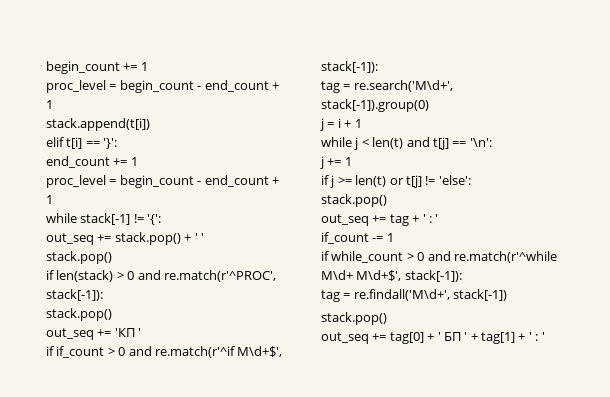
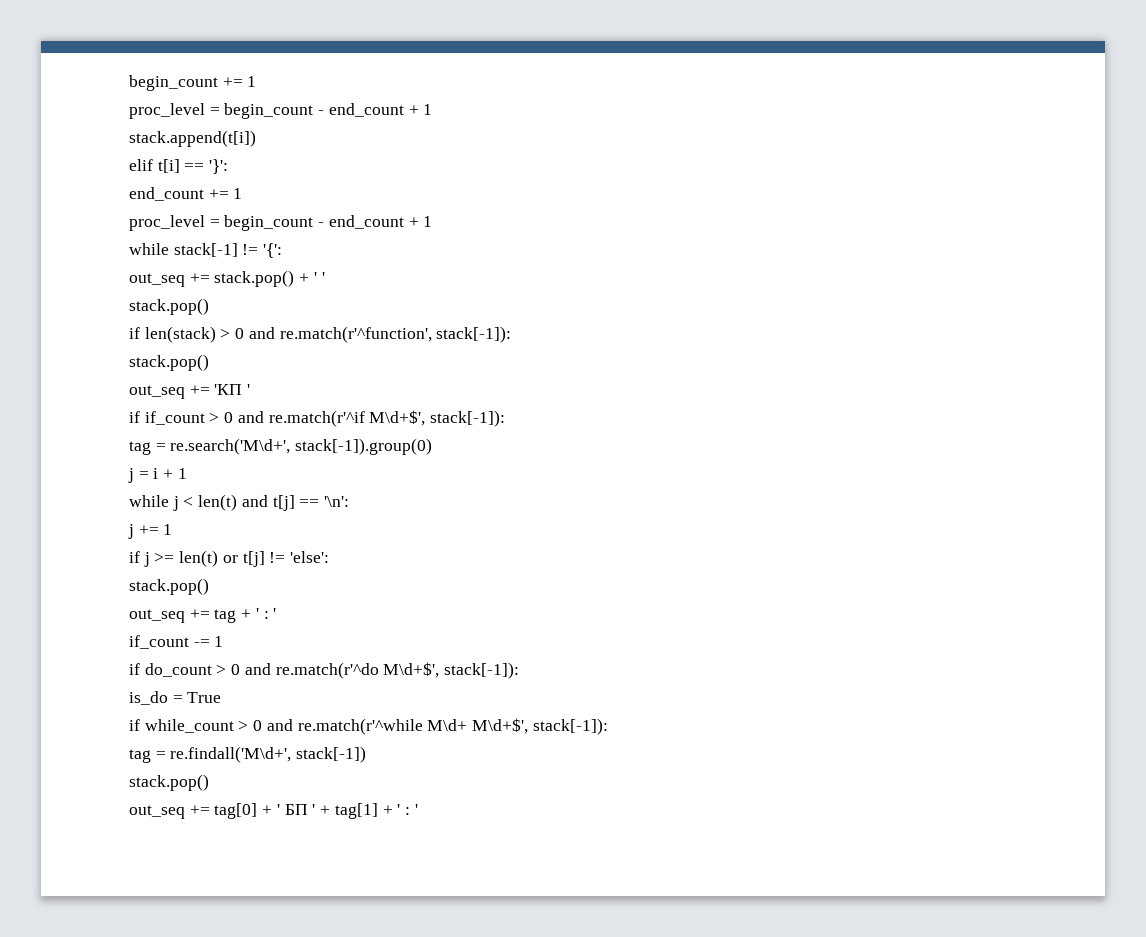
- if len(stack) > 0 and re.match(r'^PROC', stack[-1]):
+ if len(stack) > 0 and re.match(r'^function', stack[-1]):
+ if do_count > 0 and re.match(r'^do M\d+$', stack[-1]):
+ is_do = True

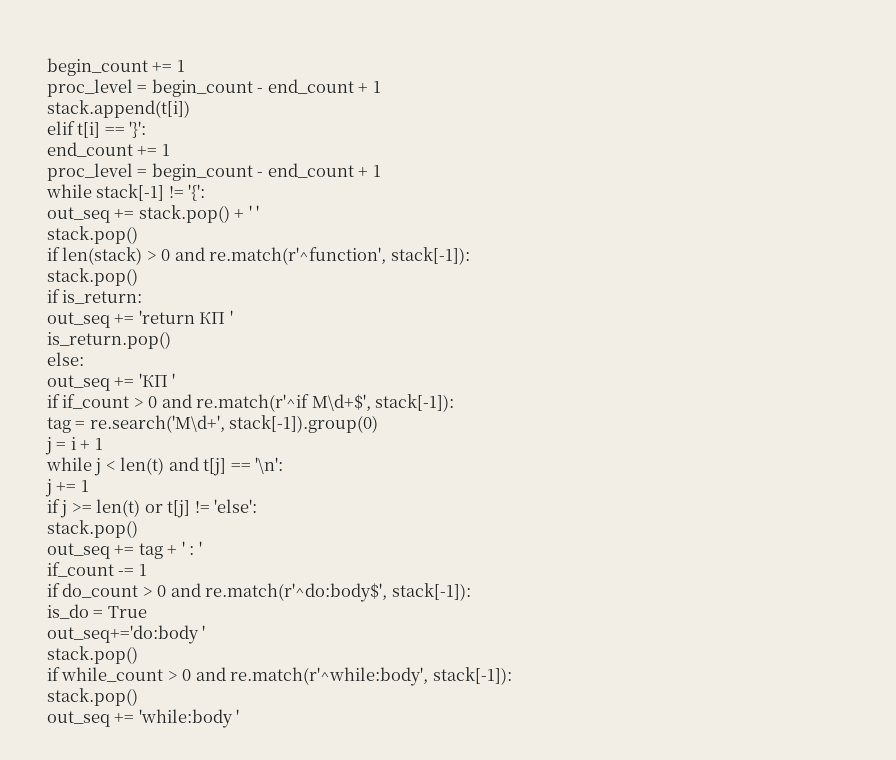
+ if is_return:
+ out_seq += 'return КП '
+ is_return.pop()
+ else:
- if do_count > 0 and re.match(r'^do M\d+$', stack[-1]):
+ if do_count > 0 and re.match(r'^do:body$', stack[-1]):
+ out_seq+='do:body '
+ stack.pop()
- if while_count > 0 and re.match(r'^while M\d+ M\d+$', stack[-1]):
- tag = re.findall('M\d+', stack[-1])
+ if while_count > 0 and re.match(r'^while:body', stack[-1]):
  stack.pop()
- out_seq += tag[0] + ' БП ' + tag[1] + ' : '
+ out_seq += 'while:body '

